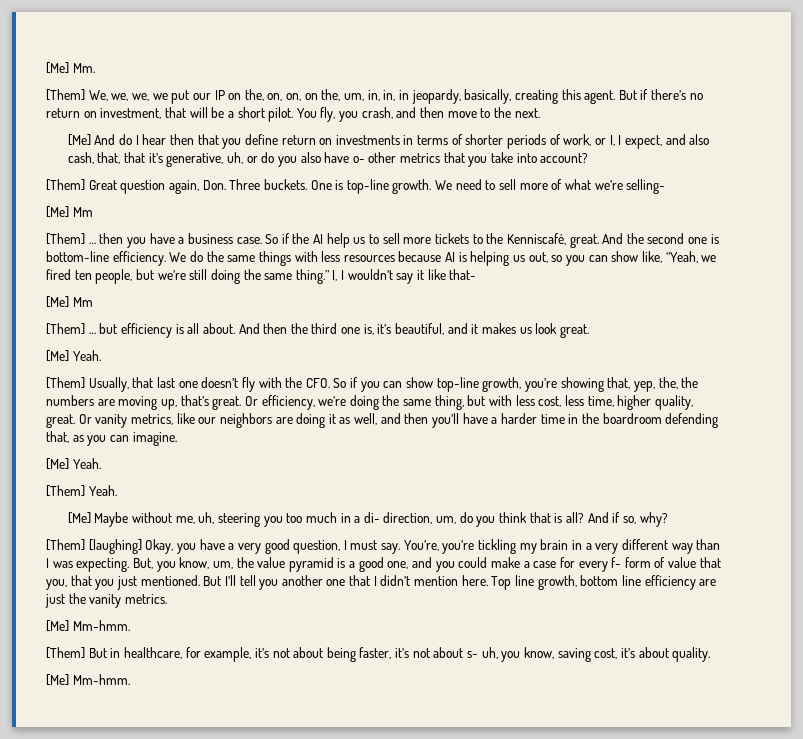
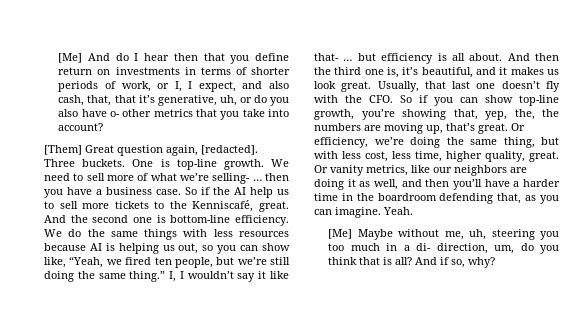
- [Me] Mm.
- [Them] We, we, we, we put our IP on the, on, on, on the, um, in, in, in jeopardy, basically, creating this agent. But if there’s no return on investment, that will be a short pilot. You fly, you crash, and then move to the next.
- [Them] Great question again, Don. Three buckets.
+ [Them] Great question again, [redacted]. Three buckets.
- We need to sell more of what we’re selling-
- [Me] Mm
- [Them] … then you have a business case.
+ We need to sell more of what we’re selling- … then you have a business case.
- I, I wouldn’t say it like that-
- [Me] Mm
- [Them] … but efficiency is all about.
+ I, I wouldn’t say it like that- … but efficiency is all about.
- And then the third one is, it’s beautiful, and it makes us look great.
- [Me] Yeah.
- [Them] Usually, that last one doesn’t fly with the CFO. So if you can show top-line growth, you’re showing that, yep, the, the numbers are moving up, that’s great.
+ And then the third one is, it’s beautiful, and it makes us look great. Usually, that last one doesn’t fly with the CFO. So if you can show top-line growth, you’re showing that, yep, the, the numbers are moving up, that’s great.
- Or vanity metrics, like our neighbors are doing it as well, and then you’ll have a harder time in the boardroom defending that, as you can imagine.
- [Me] Yeah.
- [Them] Yeah.
+ Or vanity metrics, like our neighbors are doing it as well, and then you’ll have a harder time in the boardroom defending that, as you can imagine. Yeah.
- [Them] [laughing] Okay, you have a very good question, I must say. You’re, you’re tickling my brain in a very different way than I was expecting. But, you know, um, the value pyramid is a good one, and you could make a case for every f- form of value that you, that you just mentioned. But I’ll tell you another one that I didn’t mention here. Top line growth, bottom line efficiency are just the vanity metrics.
- [Me] Mm-hmm.
- [Them] But in healthcare, for example, it’s not about being faster, it’s not about s- uh, you know, saving cost, it’s about quality.
- [Me] Mm-hmm.

